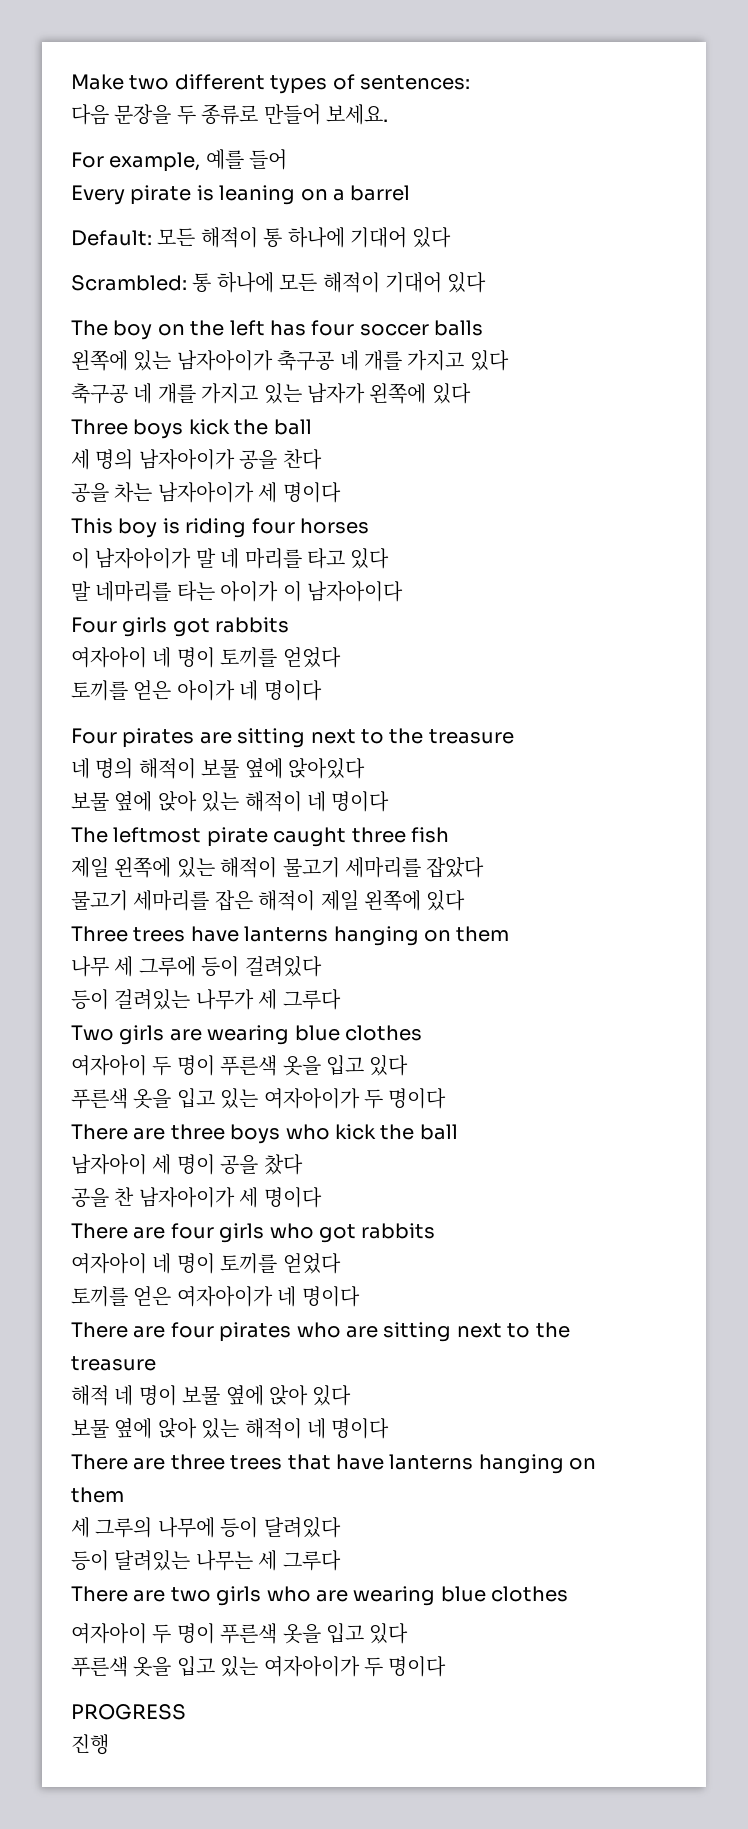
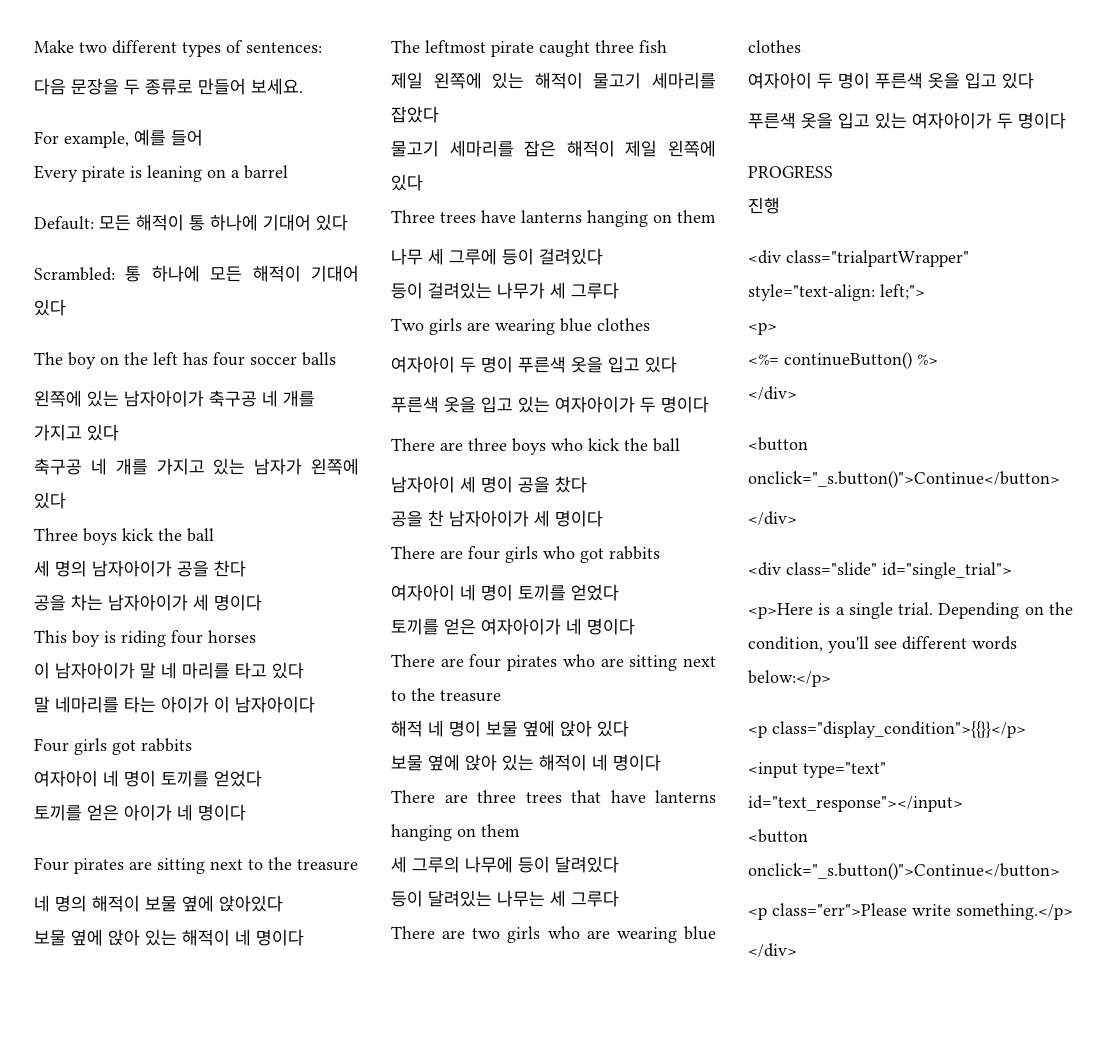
+ <div class="trialpartWrapper" style="text-align: left;">
+ <p>
+ <%= continueButton() %>
+ </div>
+ <button onclick="_s.button()">Continue</button>
+ </div>
+ <div class="slide" id="single_trial">
+ <p>Here is a single trial. Depending on the condition, you'll see different words below:</p>
+ <p class="display_condition">{{}}</p>
+ <input type="text" id="text_response"></input>
+ <button onclick="_s.button()">Continue</button>
+ <p class="err">Please write something.</p>
+ </div>

